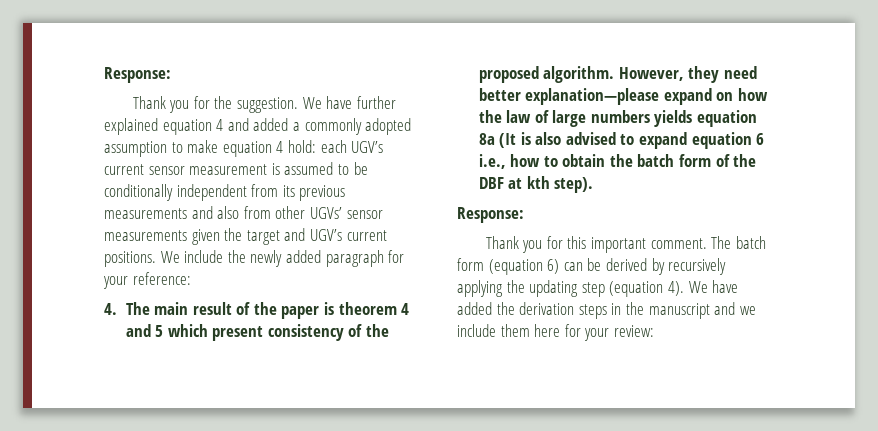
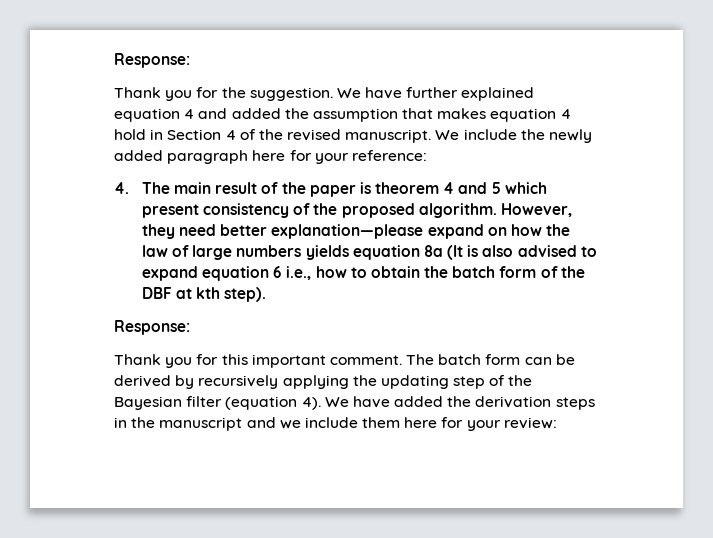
- We have further explained equation 4 and added a commonly adopted assumption to make equation 4 hold: each UGV’s current sensor measurement is assumed to be conditionally independent from its previous measurements and also from other UGVs’ sensor measurements given the target and UGV’s current positions.
+ We have further explained equation 4 and added the assumption that makes equation 4 hold in Section 4 of the revised manuscript.
- We include the newly added paragraph for your reference:
+ We include the newly added paragraph here for your reference:
- The batch form (equation 6) can be derived by recursively applying the updating step (equation 4).
+ The batch form can be derived by recursively applying the updating step of the Bayesian filter (equation 4).

